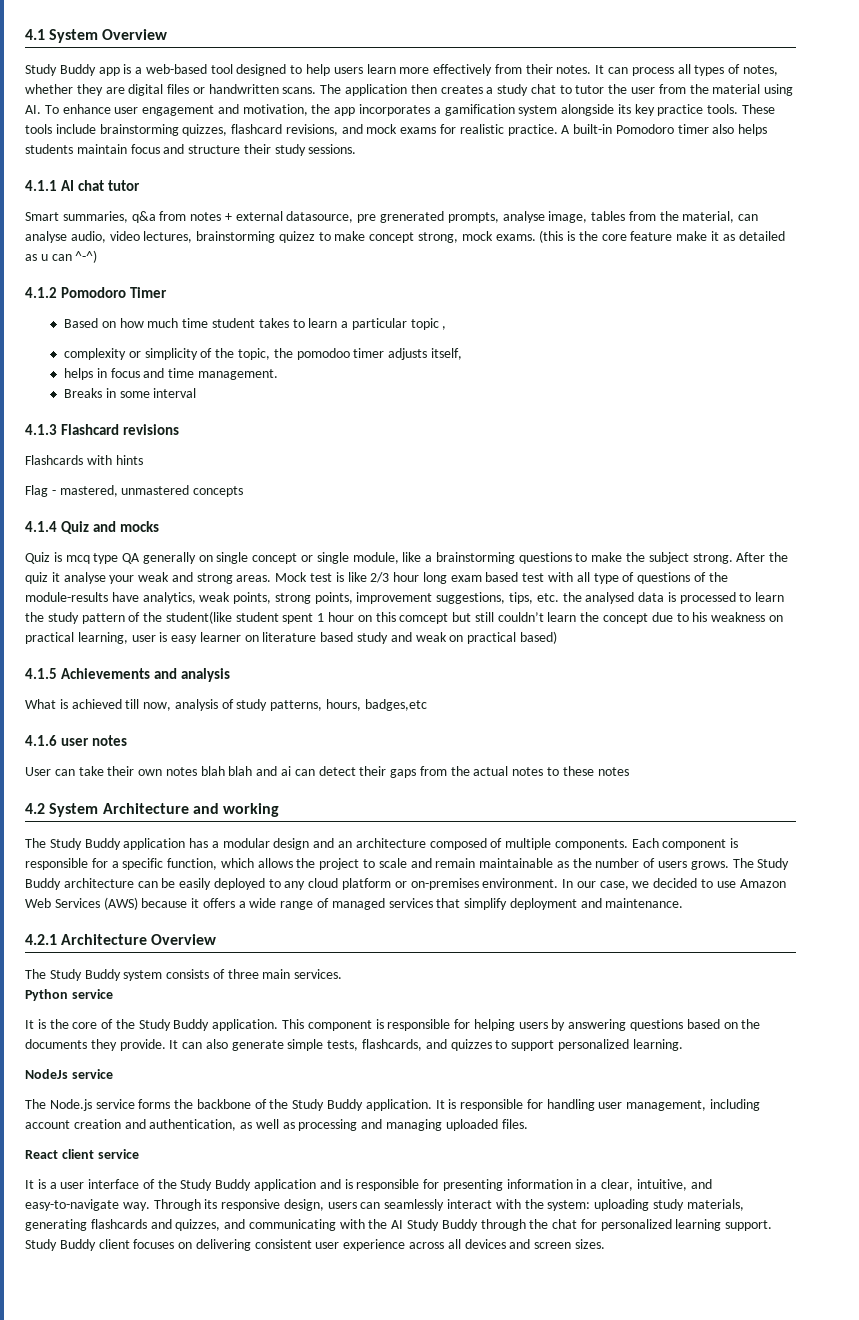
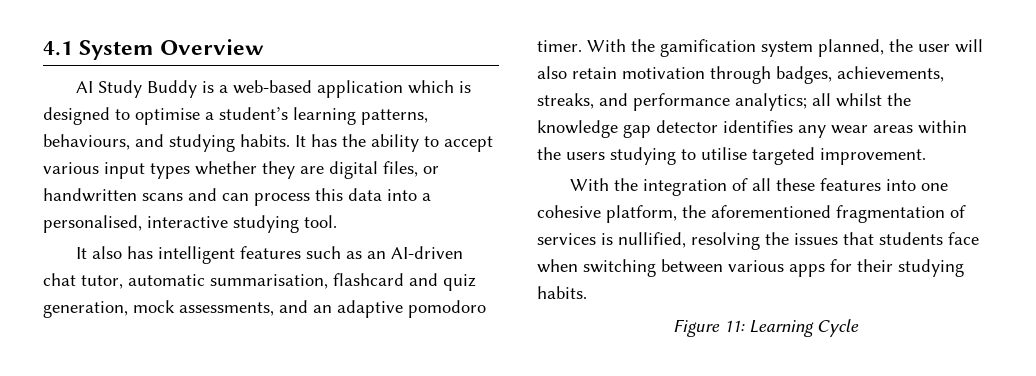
- Study Buddy app is a web-based tool designed to help users learn more effectively from their notes. It can process all types of notes, whether they are digital files or handwritten scans. The application then creates a study chat to tutor the user from the material using AI. To enhance user engagement and motivation, the app incorporates a gamification system alongside its key practice tools. These tools include brainstorming quizzes, flashcard revisions, and mock exams for realistic practice. A built-in Pomodoro timer also helps students maintain focus and structure their study sessions.
- 4.1.1 AI chat tutor
- Smart summaries, q&a from notes + external datasource, pre grenerated prompts, analyse image, tables from the material, can analyse audio, video lectures, brainstorming quizez to make concept strong, mock exams. (this is the core feature make it as detailed as u can ^-^)
- 4.1.2 Pomodoro Timer
- Based on how much time student takes to learn a particular topic ,
- complexity or simplicity of the topic, the pomodoo timer adjusts itself,
- helps in focus and time management.
- Breaks in some interval
- 4.1.3 Flashcard revisions
- Flashcards with hints
- Flag - mastered, unmastered concepts
- 4.1.4 Quiz and mocks
- Quiz is mcq type QA generally on single concept or single module, like a brainstorming questions to make the subject strong. After the quiz it analyse your weak and strong areas. Mock test is like 2/3 hour long exam based test with all type of questions of the module-results have analytics, weak points, strong points, improvement suggestions, tips, etc. the analysed data is processed to learn the study pattern of the student(like student spent 1 hour on this comcept but still couldn’t learn the concept due to his weakness on practical learning, user is easy learner on literature based study and weak on practical based)
- 4.1.5 Achievements and analysis
- What is achieved till now, analysis of study patterns, hours, badges,etc
- 4.1.6 user notes
- User can take their own notes blah blah and ai can detect their gaps from the actual notes to these notes
- 4.2 System Architecture and working
- The Study Buddy application has a modular design and an architecture composed of multiple components. Each component is responsible for a specific function, which allows the project to scale and remain maintainable as the number of users grows. The Study Buddy architecture can be easily deployed to any cloud platform or on-premises environment. In our case, we decided to use Amazon Web Services (AWS) because it offers a wide range of managed services that simplify deployment and maintenance.
- 4.2.1 Architecture Overview
- The Study Buddy system consists of three main services.
- Python service
- It is the core of the Study Buddy application. This component is responsible for helping users by answering questions based on the documents they provide. It can also generate simple tests, flashcards, and quizzes to support personalized learning.
- NodeJs service
- The Node.js service forms the backbone of the Study Buddy application. It is responsible for handling user management, including account creation and authentication, as well as processing and managing uploaded files.
- React client service
- It is a user interface of the Study Buddy application and is responsible for presenting information in a clear, intuitive, and easy-to-navigate way. Through its responsive design, users can seamlessly interact with the system: uploading study materials, generating flashcards and quizzes, and communicating with the AI Study Buddy through the chat for personalized learning support. Study Buddy client focuses on delivering consistent user experience across all devices and screen sizes.
+ AI Study Buddy is a web-based application which is designed to optimise a student’s learning patterns, behaviours, and studying habits. It has the ability to accept various input types whether they are digital files, or handwritten scans and can process this data into a personalised, interactive studying tool.
+ It also has intelligent features such as an AI-driven chat tutor, automatic summarisation, flashcard and quiz generation, mock assessments, and an adaptive pomodoro timer. With the gamification system planned, the user will also retain motivation through badges, achievements, streaks, and performance analytics; all whilst the knowledge gap detector identifies any wear areas within the users studying to utilise targeted improvement.
+ With the integration of all these features into one cohesive platform, the aforementioned fragmentation of services is nullified, resolving the issues that students face when switching between various apps for their studying habits.
+ Figure 11: Learning Cycle

